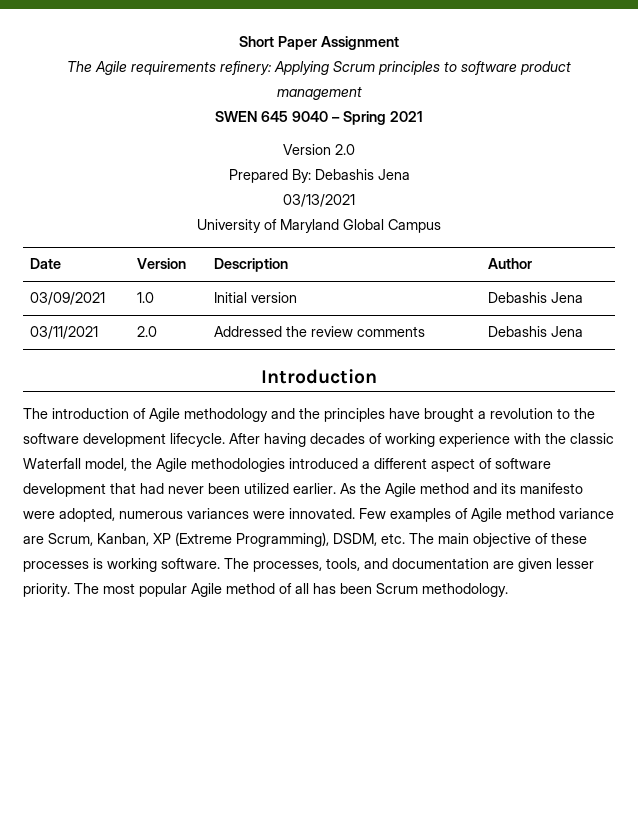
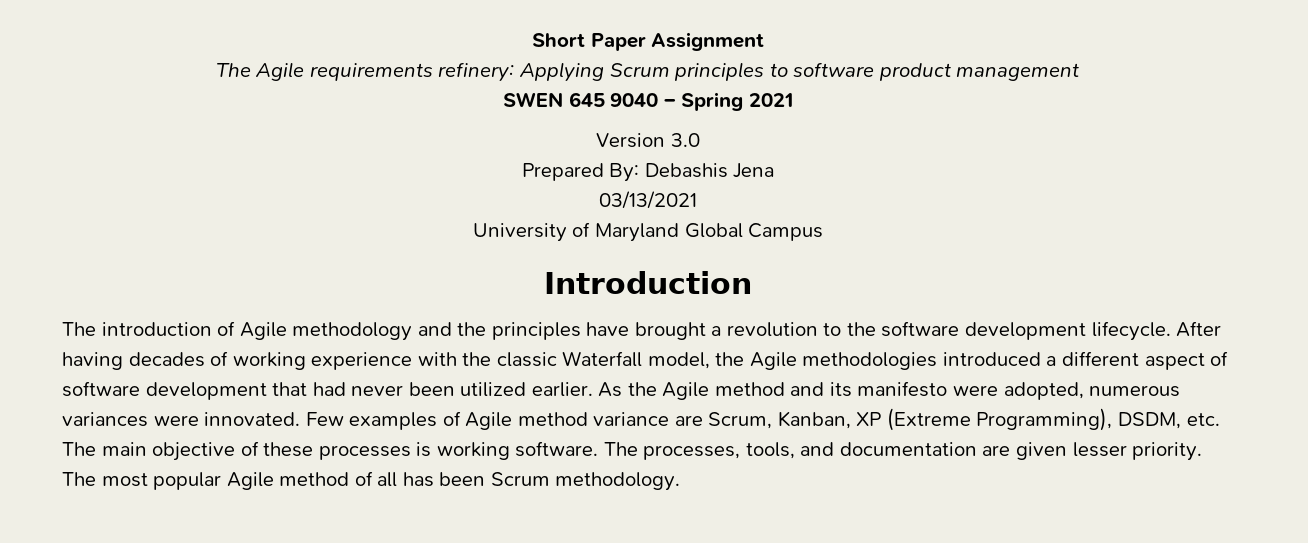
- Version 2.0
+ Version 3.0
- Date | Version | Description | Author
- 03/09/2021 | 1.0 | Initial version | Debashis Jena
- 03/11/2021 | 2.0 | Addressed the review comments | Debashis Jena

